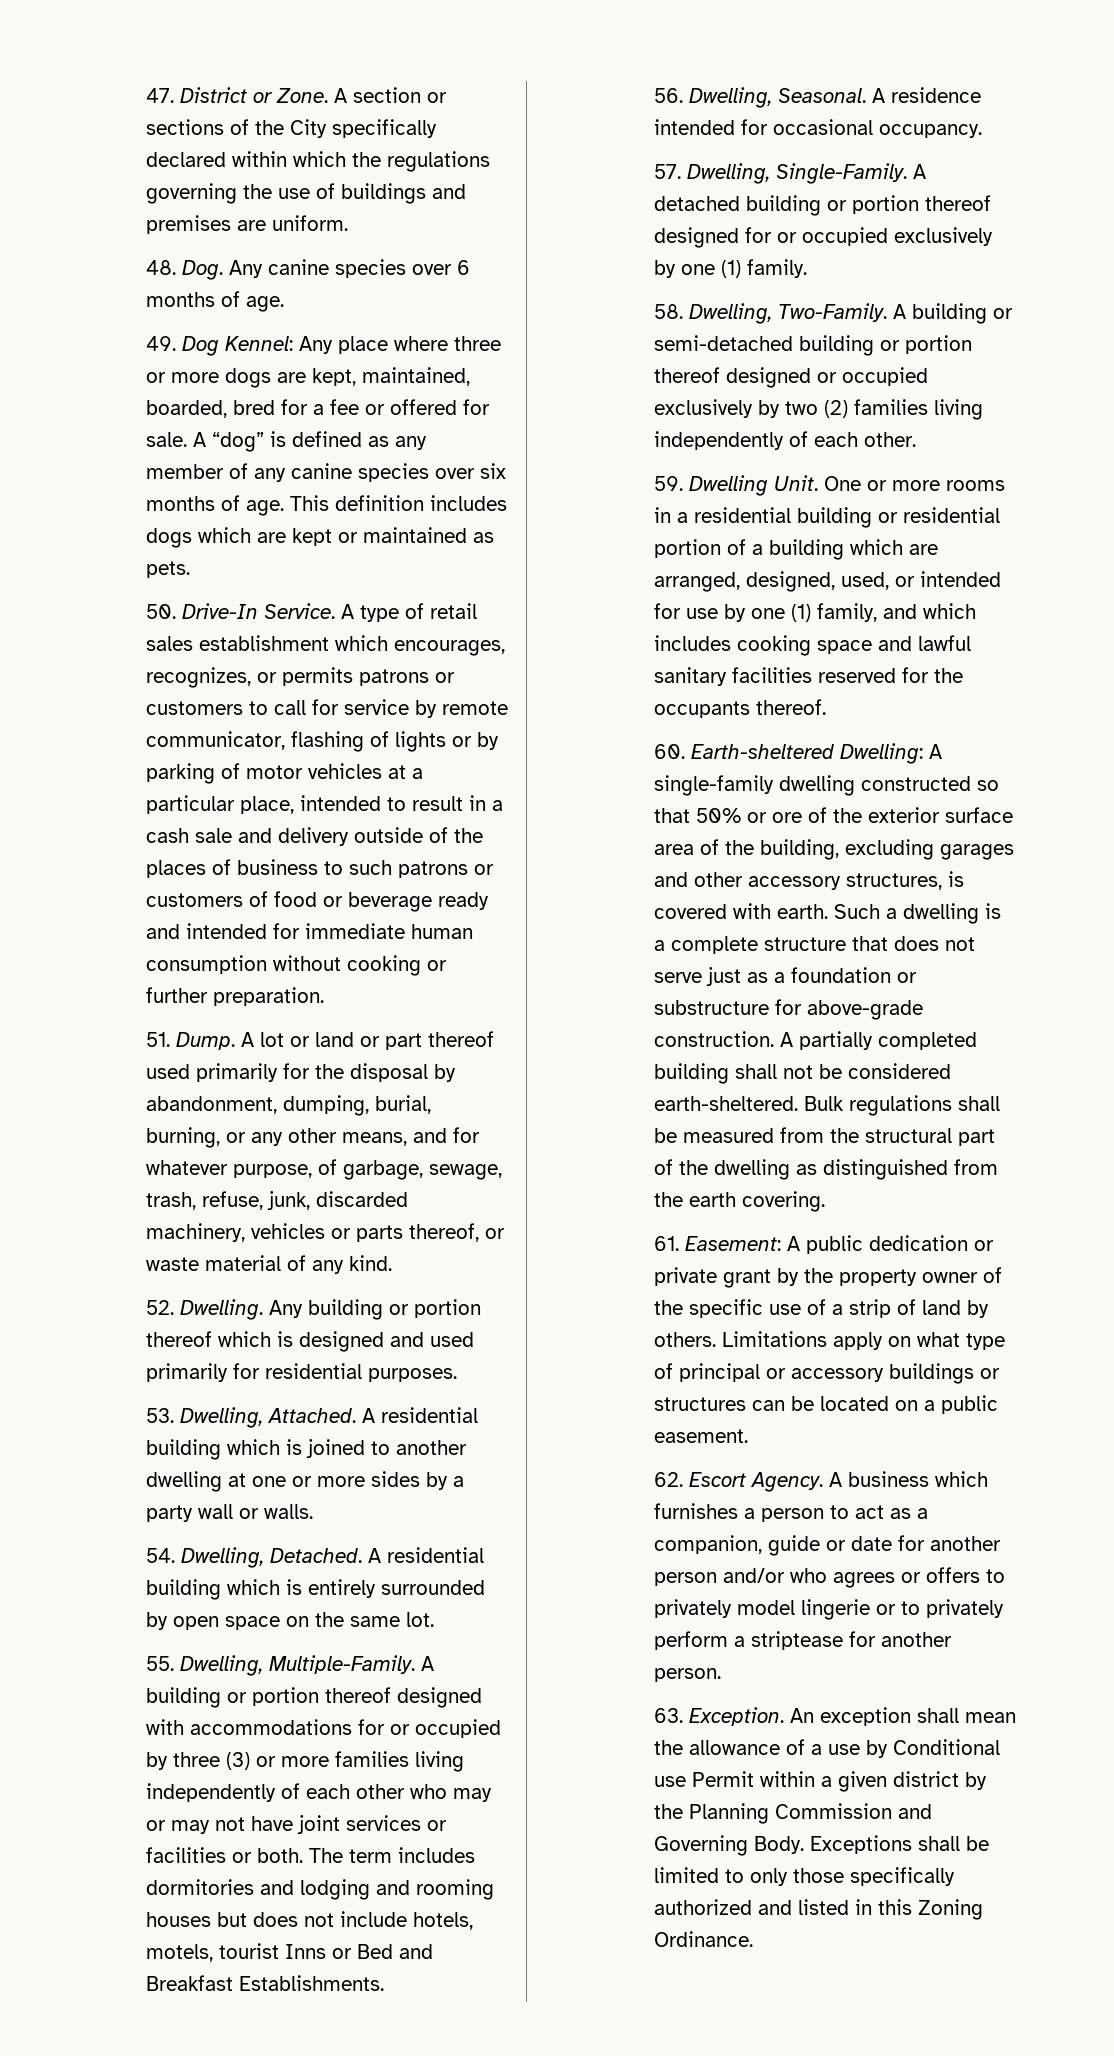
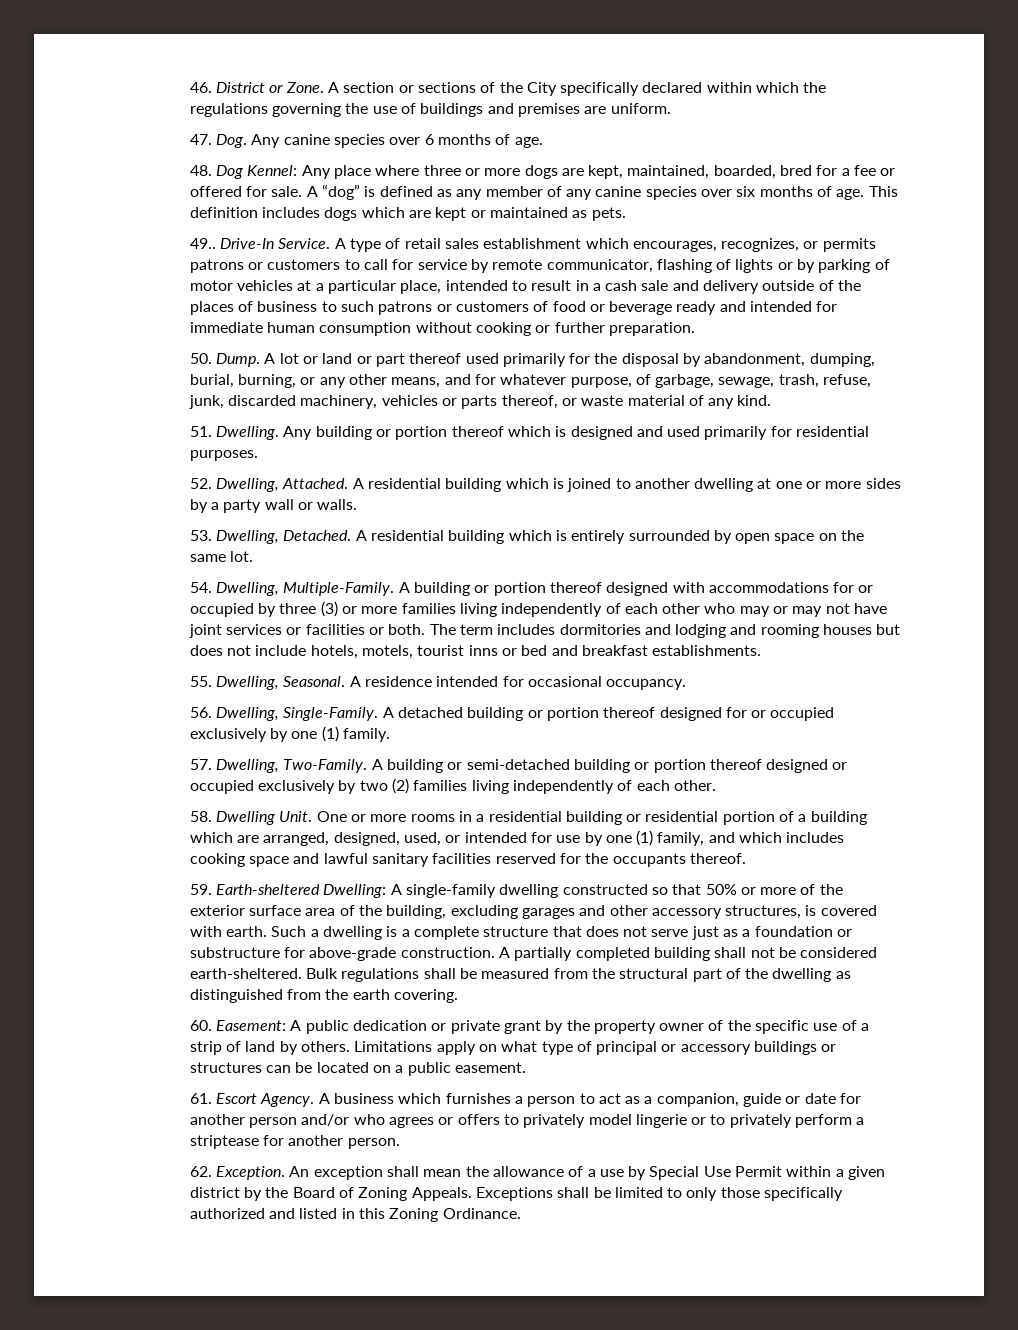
- 47. District or Zone.
+ 46. District or Zone.
- 48. Dog. Any canine species over 6 months of age.
+ 47. Dog. Any canine species over 6 months of age.
- 49. Dog Kennel: Any place where three or more dogs are kept, maintained, boarded, bred for a fee or offered for sale.
+ 48. Dog Kennel: Any place where three or more dogs are kept, maintained, boarded, bred for a fee or offered for sale.
- 50. Drive-In Service.
+ 49.. Drive-In Service.
- 51. Dump.
+ 50. Dump.
- 52. Dwelling.
+ 51. Dwelling.
- 53. Dwelling, Attached.
+ 52. Dwelling, Attached.
- 54. Dwelling, Detached.
+ 53. Dwelling, Detached.
- 55. Dwelling, Multiple-Family.
+ 54. Dwelling, Multiple-Family.
- The term includes dormitories and lodging and rooming houses but does not include hotels, motels, tourist Inns or Bed and Breakfast Establishments.
- 56. Dwelling, Seasonal.
+ The term includes dormitories and lodging and rooming houses but does not include hotels, motels, tourist inns or bed and breakfast establishments.
+ 55. Dwelling, Seasonal.
- 57. Dwelling, Single-Family.
+ 56. Dwelling, Single-Family.
- 58. Dwelling, Two-Family.
+ 57. Dwelling, Two-Family.
- 59. Dwelling Unit.
+ 58. Dwelling Unit.
- 60. Earth-sheltered Dwelling: A single-family dwelling constructed so that 50% or ore of the exterior surface area of the building, excluding garages and other accessory structures, is covered with earth.
+ 59. Earth-sheltered Dwelling: A single-family dwelling constructed so that 50% or more of the exterior surface area of the building, excluding garages and other accessory structures, is covered with earth.
- 61. Easement: A public dedication or private grant by the property owner of the specific use of a strip of land by others.
+ 60. Easement: A public dedication or private grant by the property owner of the specific use of a strip of land by others.
- 62. Escort Agency.
+ 61. Escort Agency.
- 63. Exception.
+ 62. Exception.
- An exception shall mean the allowance of a use by Conditional use Permit within a given district by the Planning Commission and Governing Body.
+ An exception shall mean the allowance of a use by Special Use Permit within a given district by the Board of Zoning Appeals.

